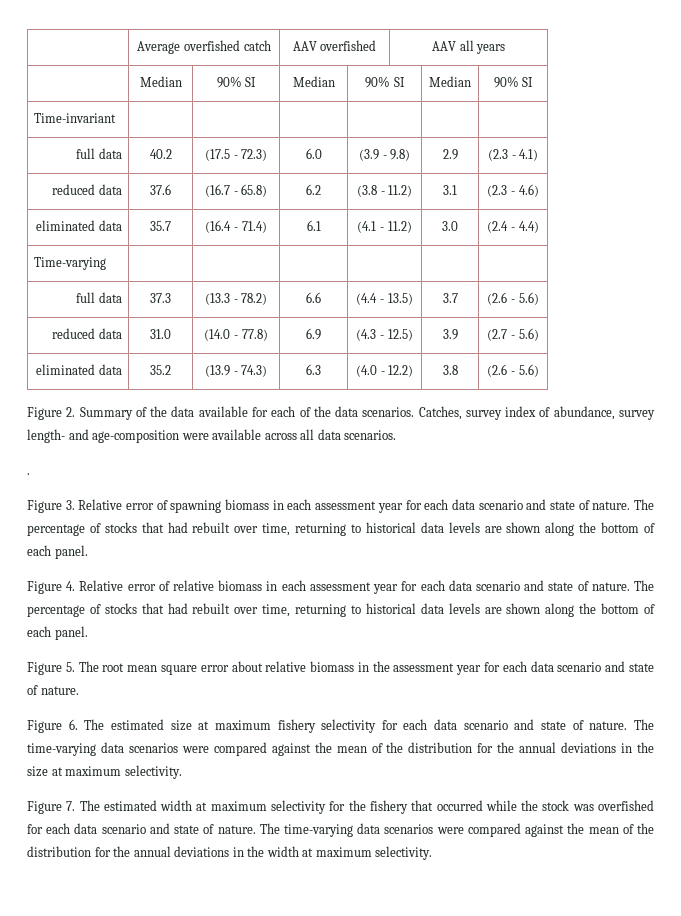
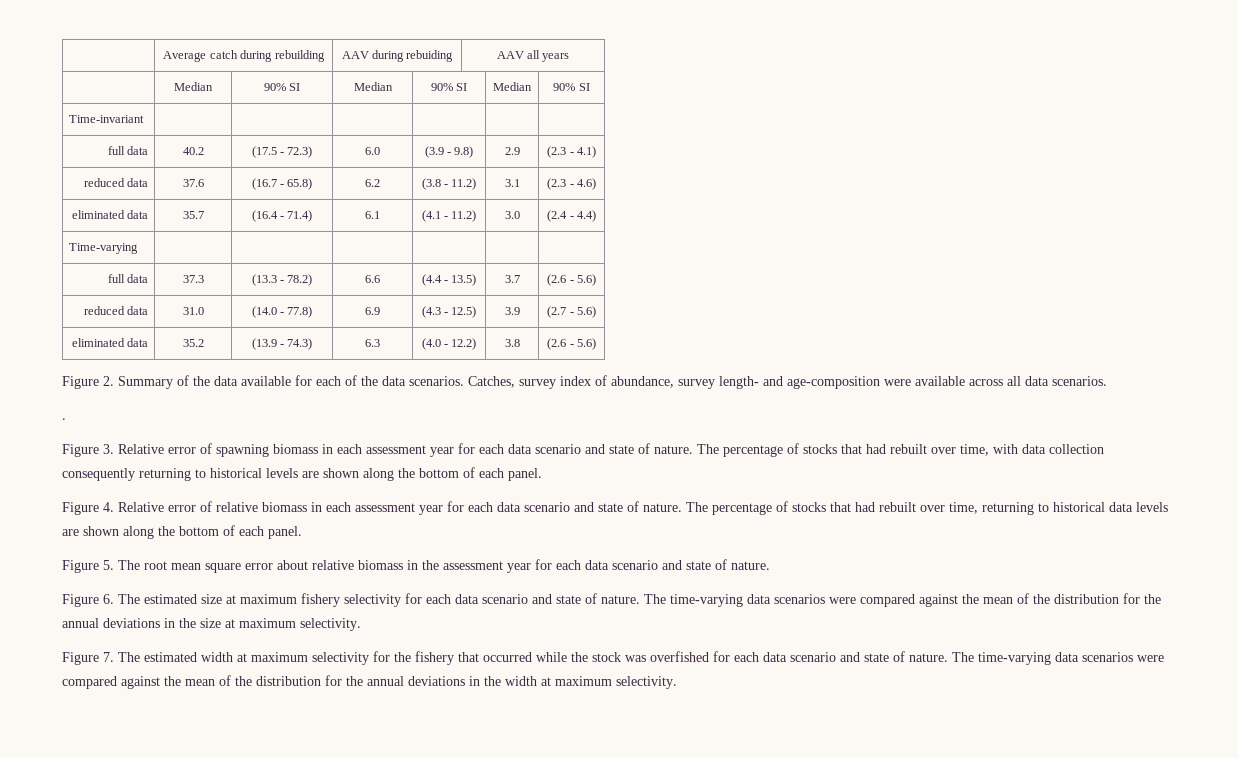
- | Average overfished catch | AAV overfished | AAV all years
+ | Average catch during rebuilding | AAV during rebuiding | AAV all years
- Figure 3. Relative error of spawning biomass in each assessment year for each data scenario and state of nature. The percentage of stocks that had rebuilt over time, returning to historical data levels are shown along the bottom of each panel.
+ Figure 3. Relative error of spawning biomass in each assessment year for each data scenario and state of nature. The percentage of stocks that had rebuilt over time, with data collection consequently returning to historical levels are shown along the bottom of each panel.

